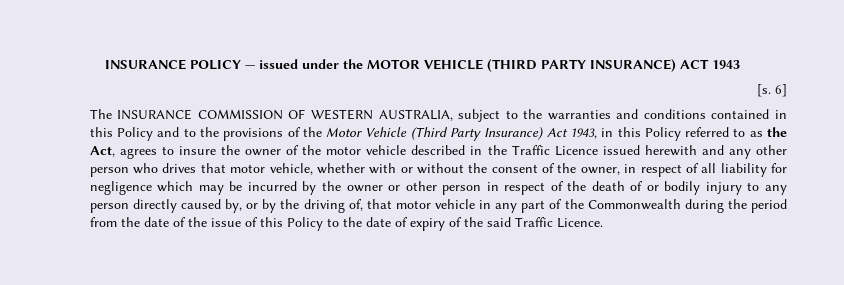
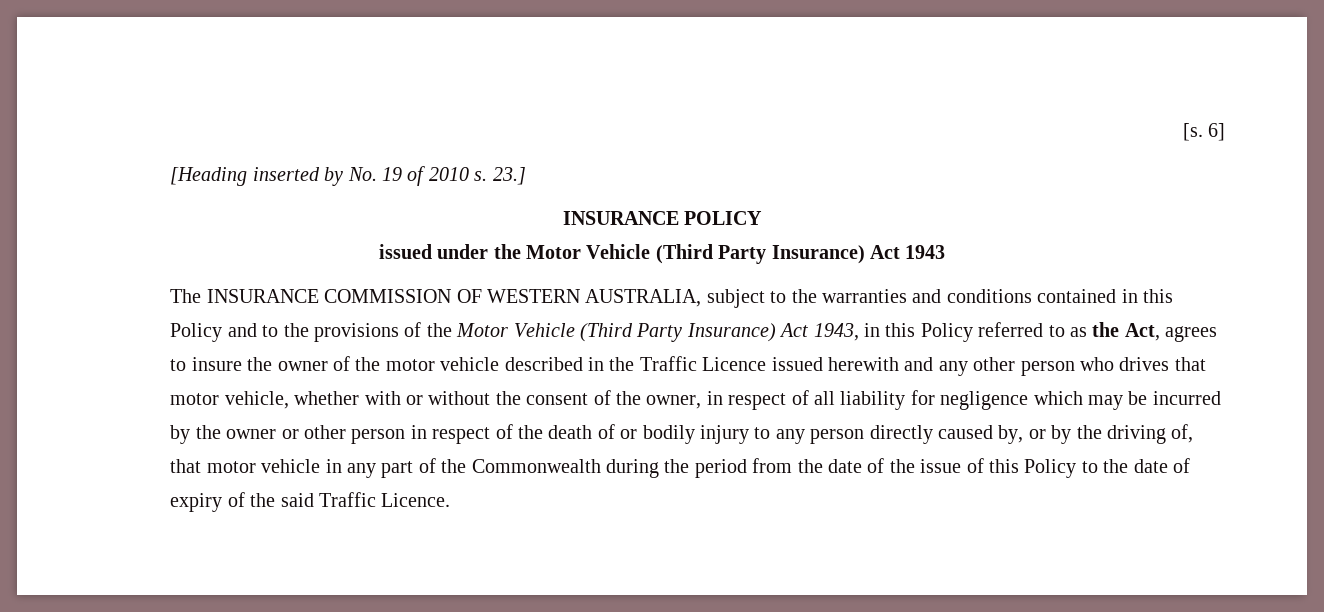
+ [s. 6]
+ [Heading inserted by No. 19 of 2010 s. 23.]
- INSURANCE POLICY — issued under the MOTOR VEHICLE (THIRD PARTY INSURANCE) ACT 1943
+ INSURANCE POLICY
+ issued under the Motor Vehicle (Third Party Insurance) Act 1943
- [s. 6]

